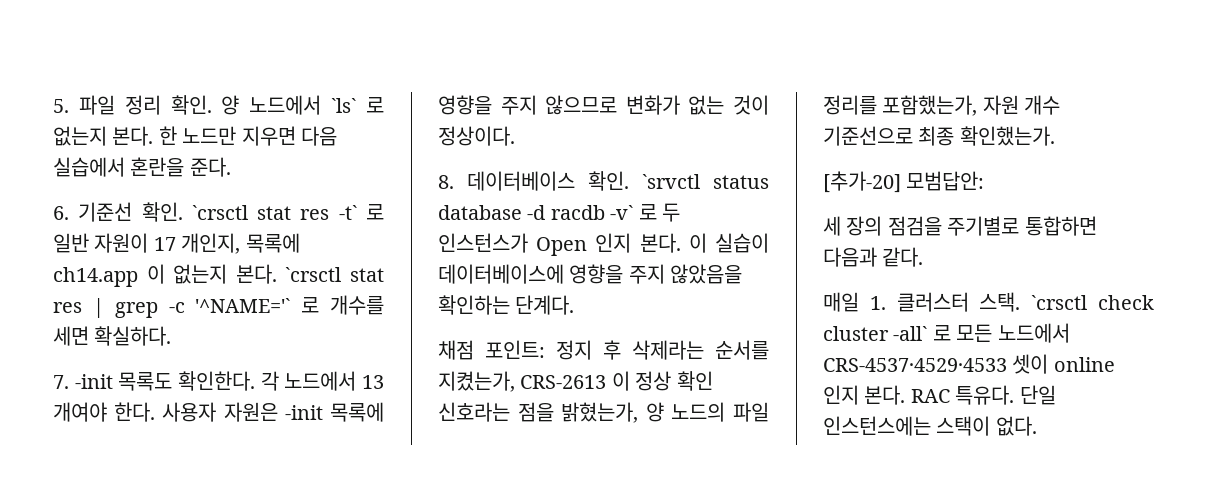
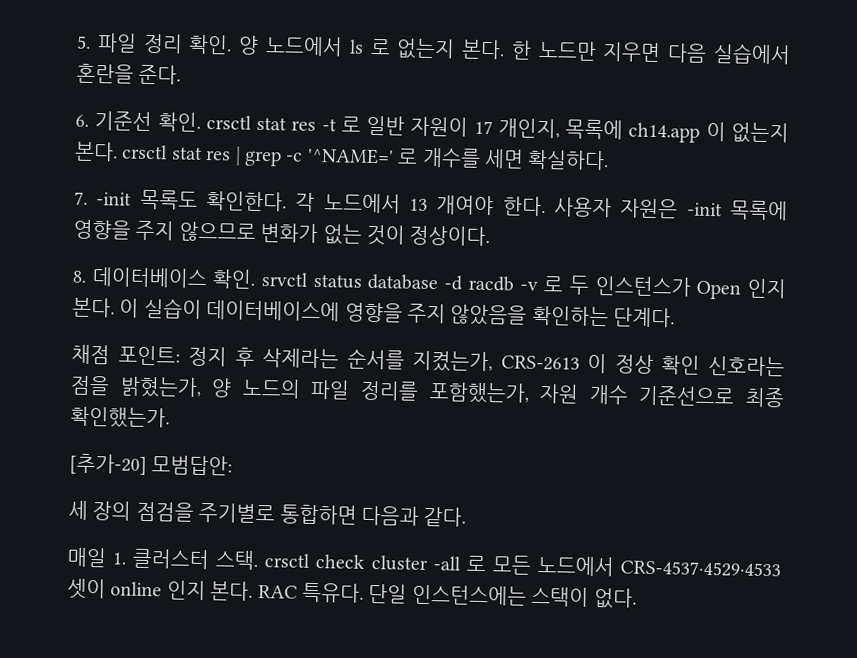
- 양 노드에서 `ls` 로 없는지 본다.
+ 양 노드에서 ls 로 없는지 본다.
- 6. 기준선 확인. `crsctl stat res -t` 로 일반 자원이 17 개인지, 목록에 ch14.app 이 없는지 본다. `crsctl stat res | grep -c '^NAME='` 로 개수를 세면 확실하다.
+ 6. 기준선 확인. crsctl stat res -t 로 일반 자원이 17 개인지, 목록에 ch14.app 이 없는지 본다. crsctl stat res | grep -c '^NAME=' 로 개수를 세면 확실하다.
- 8. 데이터베이스 확인. `srvctl status database -d racdb -v` 로 두 인스턴스가 Open 인지 본다.
+ 8. 데이터베이스 확인. srvctl status database -d racdb -v 로 두 인스턴스가 Open 인지 본다.
- 매일 1. 클러스터 스택. `crsctl check cluster -all` 로 모든 노드에서 CRS-4537·4529·4533 셋이 online 인지 본다.
+ 매일 1. 클러스터 스택. crsctl check cluster -all 로 모든 노드에서 CRS-4537·4529·4533 셋이 online 인지 본다.

